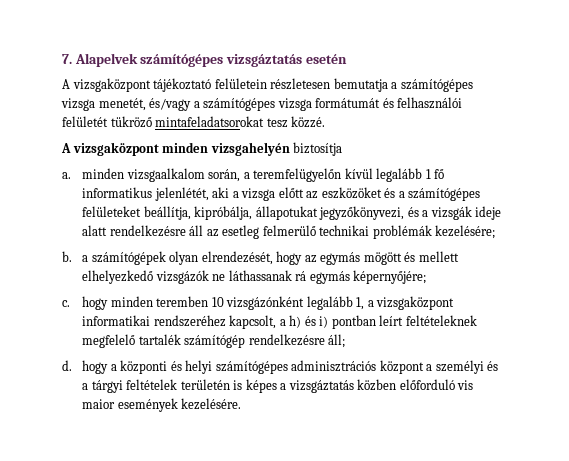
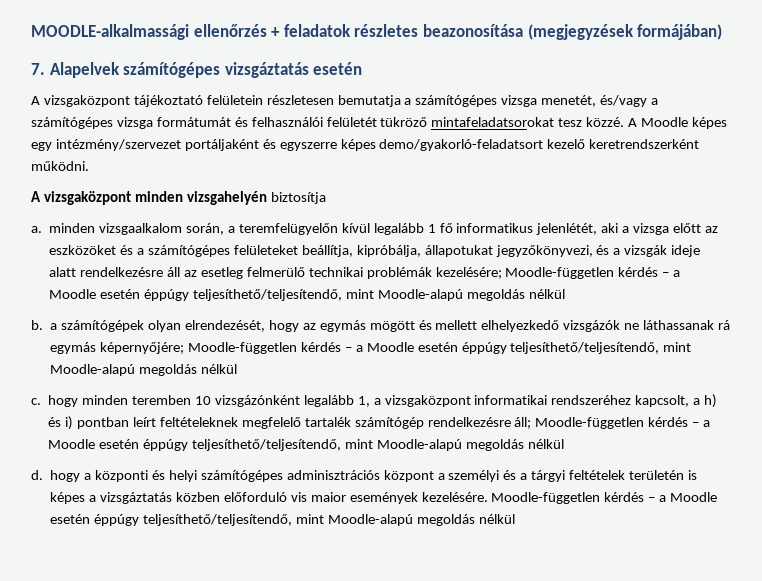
+ MOODLE-alkalmassági ellenőrzés + feladatok részletes beazonosítása (megjegyzések formájában)
+ A Moodle képes egy intézmény/szervezet portáljaként és egyszerre képes demo/gyakorló-feladatsort kezelő keretrendszerként működni.
- a. minden vizsgaalkalom során, a teremfelügyelőn kívül legalább 1 fő informatikus jelenlétét, aki a vizsga előtt az eszközöket és a számítógépes felületeket beállítja, kipróbálja, állapotukat jegyzőkönyvezi, és a vizsgák ideje alatt rendelkezésre áll az esetleg felmerülő technikai problémák kezelésére;
+ a. minden vizsgaalkalom során, a teremfelügyelőn kívül legalább 1 fő informatikus jelenlétét, aki a vizsga előtt az eszközöket és a számítógépes felületeket beállítja, kipróbálja, állapotukat jegyzőkönyvezi, és a vizsgák ideje alatt rendelkezésre áll az esetleg felmerülő technikai problémák kezelésére; Moodle-független kérdés – a Moodle esetén éppúgy teljesíthető/teljesítendő, mint Moodle-alapú megoldás nélkül
- b. a számítógépek olyan elrendezését, hogy az egymás mögött és mellett elhelyezkedő vizsgázók ne láthassanak rá egymás képernyőjére;
+ b. a számítógépek olyan elrendezését, hogy az egymás mögött és mellett elhelyezkedő vizsgázók ne láthassanak rá egymás képernyőjére; Moodle-független kérdés – a Moodle esetén éppúgy teljesíthető/teljesítendő, mint Moodle-alapú megoldás nélkül
- c. hogy minden teremben 10 vizsgázónként legalább 1, a vizsgaközpont informatikai rendszeréhez kapcsolt, a h) és i) pontban leírt feltételeknek megfelelő tartalék számítógép rendelkezésre áll;
+ c. hogy minden teremben 10 vizsgázónként legalább 1, a vizsgaközpont informatikai rendszeréhez kapcsolt, a h) és i) pontban leírt feltételeknek megfelelő tartalék számítógép rendelkezésre áll; Moodle-független kérdés – a Moodle esetén éppúgy teljesíthető/teljesítendő, mint Moodle-alapú megoldás nélkül
- d. hogy a központi és helyi számítógépes adminisztrációs központ a személyi és a tárgyi feltételek területén is képes a vizsgáztatás közben előforduló vis maior események kezelésére.
+ d. hogy a központi és helyi számítógépes adminisztrációs központ a személyi és a tárgyi feltételek területén is képes a vizsgáztatás közben előforduló vis maior események kezelésére. Moodle-független kérdés – a Moodle esetén éppúgy teljesíthető/teljesítendő, mint Moodle-alapú megoldás nélkül

